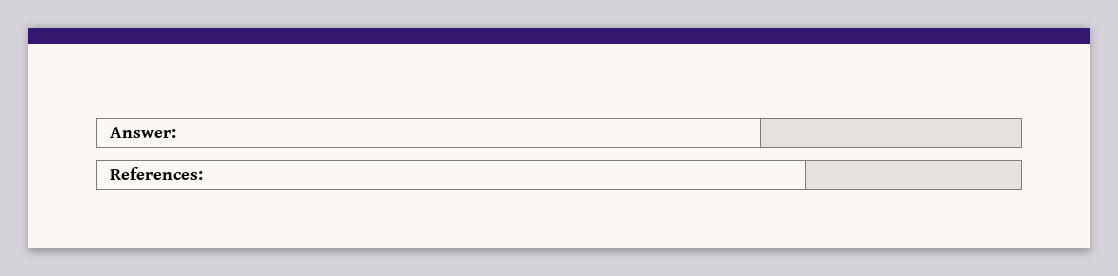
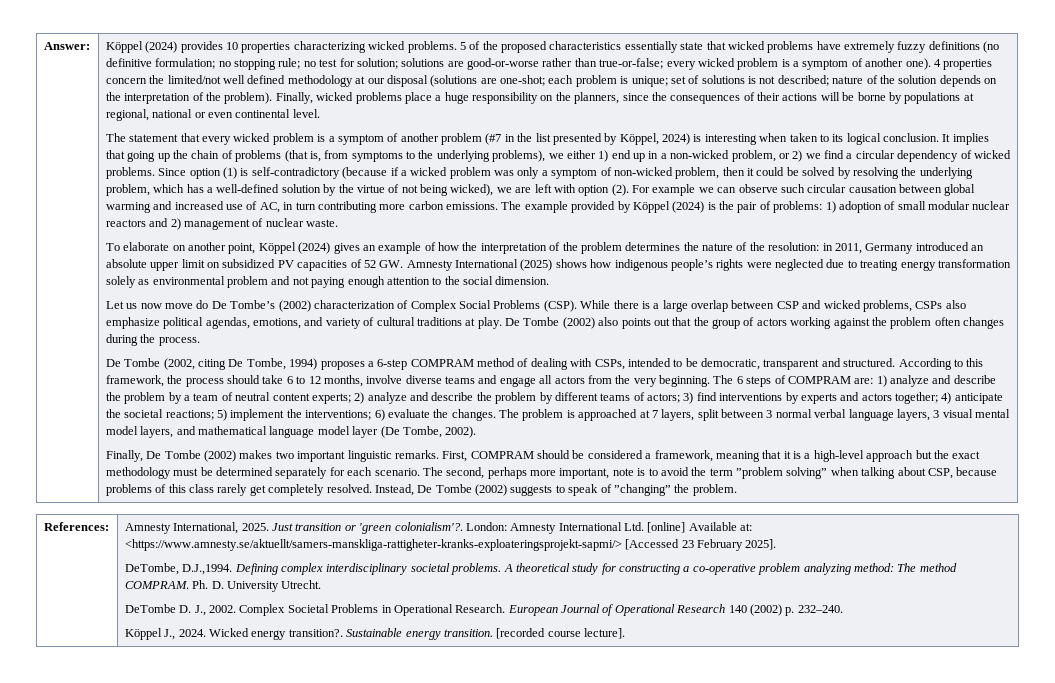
- References: |
+ Köppel (2024) provides 10 properties characterizing wicked problems. 5 of the proposed characteristics essentially state that wicked problems have extremely fuzzy definitions (no definitive formulation; no stopping rule; no test for solution; solutions are good-or-worse rather than true-or-false; every wicked problem is a symptom of another one). 4 properties concern the limited/not well defined methodology at our disposal (solutions are one-shot; each problem is unique; set of solutions is not described; nature of the solution depends on the interpretation of the problem). Finally, wicked problems place a huge responsibility on the planners, since the consequences of their actions will be borne by populations at regional, national or even continental level.
+ The statement that every wicked problem is a symptom of another problem (#7 in the list presented by Köppel, 2024) is interesting when taken to its logical conclusion. It implies that going up the chain of problems (that is, from symptoms to the underlying problems), we either 1) end up in a non-wicked problem, or 2) we find a circular dependency of wicked problems. Since option (1) is self-contradictory (because if a wicked problem was only a symptom of non-wicked problem, then it could be solved by resolving the underlying problem, which has a well-defined solution by the virtue of not being wicked), we are left with option (2). For example we can observe such circular causation between global warming and increased use of AC, in turn contributing more carbon emissions. The example provided by Köppel (2024) is the pair of problems: 1) adoption of small modular nuclear reactors and 2) management of nuclear waste.
+ To elaborate on another point, Köppel (2024) gives an example of how the interpretation of the problem determines the nature of the resolution: in 2011, Germany introduced an absolute upper limit on subsidized PV capacities of 52 GW. Amnesty International (2025) shows how indigenous people’s rights were neglected due to treating energy transformation solely as environmental problem and not paying enough attention to the social dimension.
+ Let us now move do De Tombe’s (2002) characterization of Complex Social Problems (CSP). While there is a large overlap between CSP and wicked problems, CSPs also emphasize political agendas, emotions, and variety of cultural traditions at play. De Tombe (2002) also points out that the group of actors working against the problem often changes during the process.
+ De Tombe (2002, citing De Tombe, 1994) proposes a 6-step COMPRAM method of dealing with CSPs, intended to be democratic, transparent and structured. According to this framework, the process should take 6 to 12 months, involve diverse teams and engage all actors from the very beginning. The 6 steps of COMPRAM are: 1) analyze and describe the problem by a team of neutral content experts; 2) analyze and describe the problem by different teams of actors; 3) find interventions by experts and actors together; 4) anticipate the societal reactions; 5) implement the interventions; 6) evaluate the changes. The problem is approached at 7 layers, split between 3 normal verbal language layers, 3 visual mental model layers, and mathematical language model layer (De Tombe, 2002).
+ Finally, De Tombe (2002) makes two important linguistic remarks. First, COMPRAM should be considered a framework, meaning that it is a high-level approach but the exact methodology must be determined separately for each scenario. The second, perhaps more important, note is to avoid the term ”problem solving” when talking about CSP, because problems of this class rarely get completely resolved. Instead, De Tombe (2002) suggests to speak of ”changing” the problem.
+ References: | Amnesty International, 2025. Just transition or 'green colonialism'?. London: Amnesty International Ltd. [online] Available at: <https://www.amnesty.se/aktuellt/samers-manskliga-rattigheter-kranks-exploateringsprojekt-sapmi/> [Accessed 23 February 2025].
+ DeTombe, D.J.,1994. Defining complex interdisciplinary societal problems. A theoretical study for constructing a co-operative problem analyzing method: The method COMPRAM. Ph. D. University Utrecht.
+ DeTombe D. J., 2002. Complex Societal Problems in Operational Research. European Journal of Operational Research 140 (2002) p. 232–240.
+ Köppel J., 2024. Wicked energy transition?. Sustainable energy transition. [recorded course lecture].

